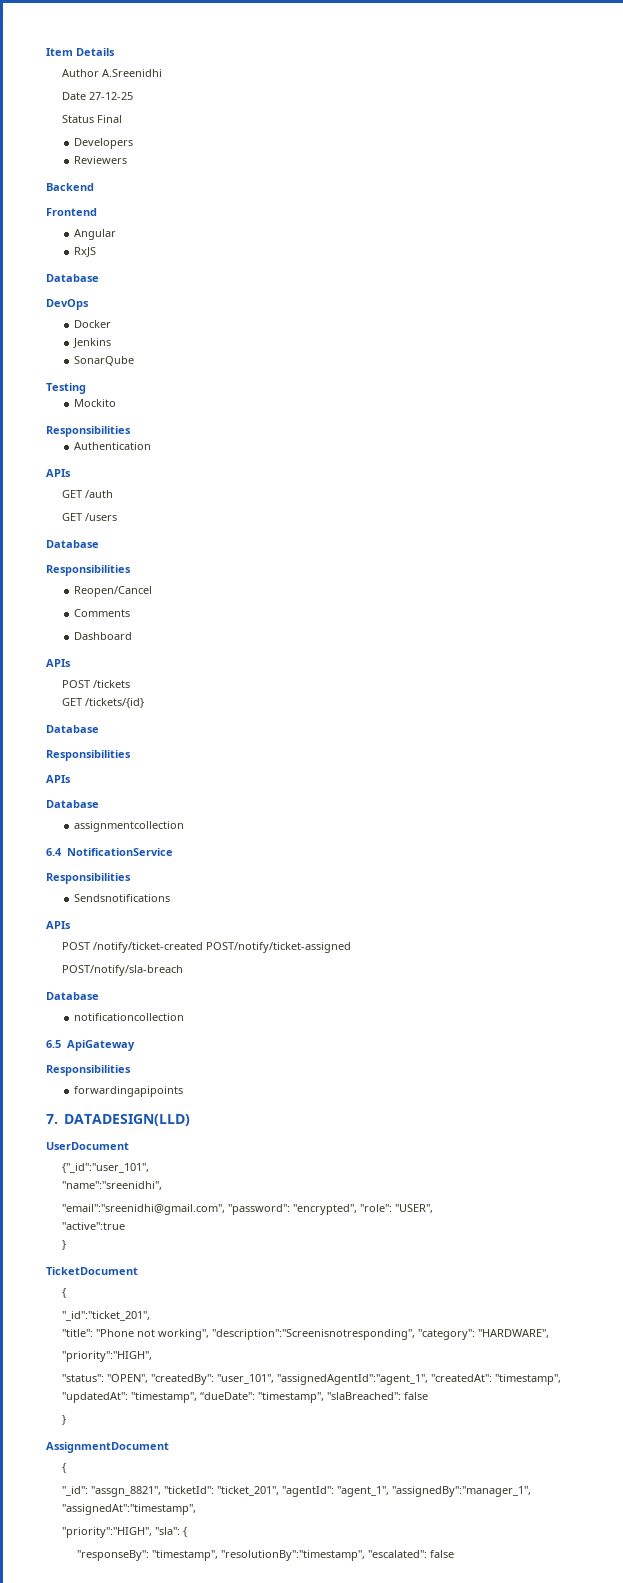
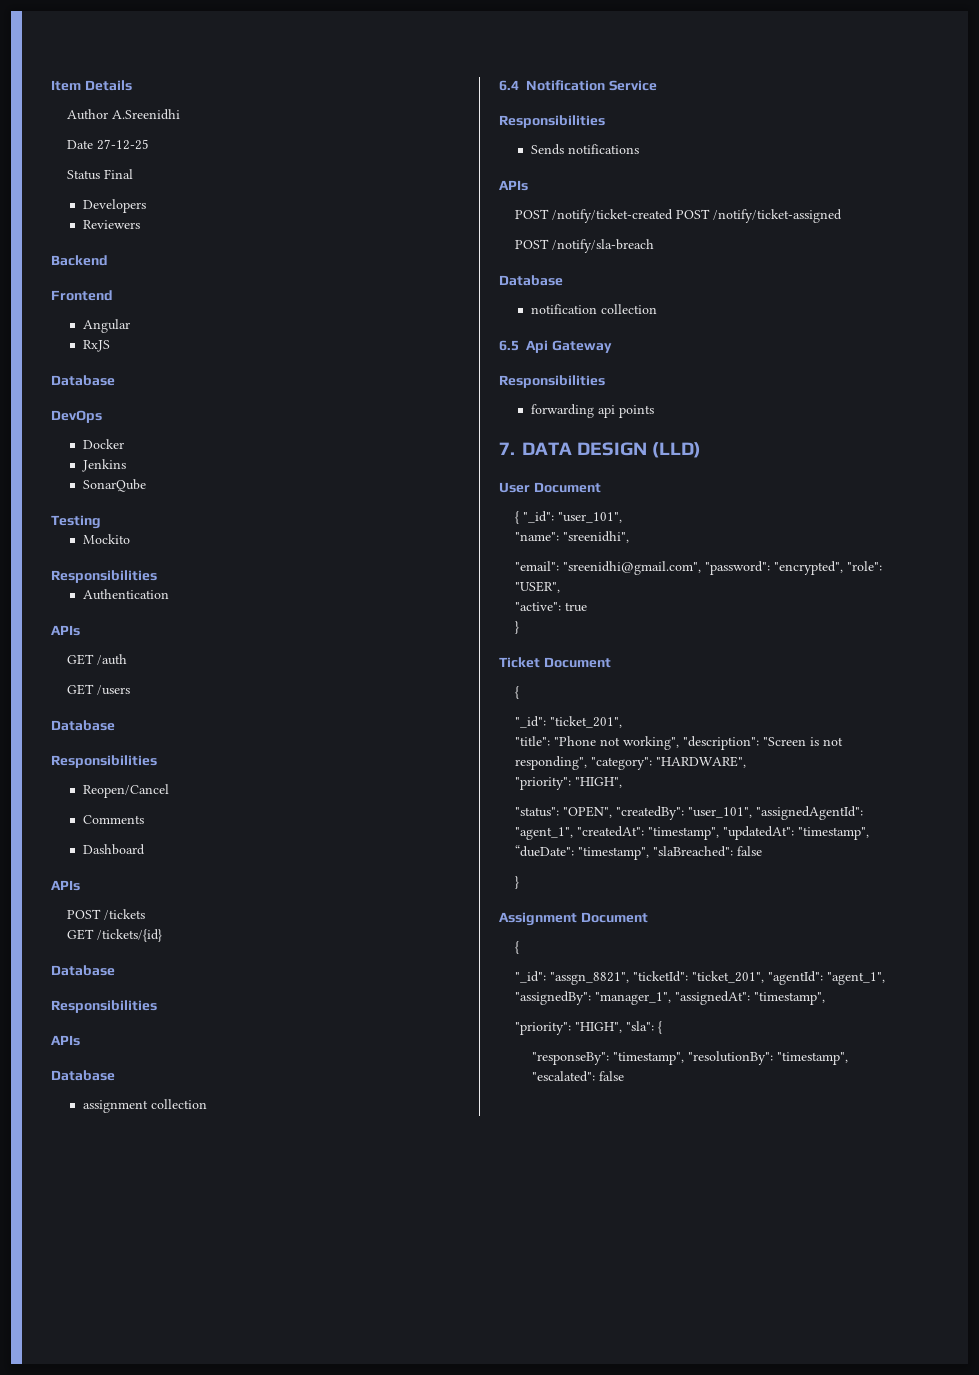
- assignmentcollection
+ assignment collection
- 6.4 NotificationService
+ 6.4 Notification Service
  Responsibilities
- Sendsnotifications
+ Sends notifications
- POST /notify/ticket-created POST/notify/ticket-assigned
- POST/notify/sla-breach
+ POST /notify/ticket-created POST /notify/ticket-assigned
+ POST /notify/sla-breach
  Database
- notificationcollection
+ notification collection
- 6.5 ApiGateway
+ 6.5 Api Gateway
  Responsibilities
- forwardingapipoints
- 7. DATADESIGN(LLD)
- UserDocument
- {"_id":"user_101",
- "name":"sreenidhi",
- "email":"sreenidhi@gmail.com", "password": "encrypted", "role": "USER",
+ forwarding api points
+ 7. DATA DESIGN (LLD)
+ User Document
+ { "_id": "user_101",
+ "name": "sreenidhi",
+ "email": "sreenidhi@gmail.com", "password": "encrypted", "role": "USER",
- "active":true
+ "active": true
  }
- TicketDocument
+ Ticket Document
  {
- "_id":"ticket_201",
+ "_id": "ticket_201",
- "title": "Phone not working", "description":"Screenisnotresponding", "category": "HARDWARE",
- "priority":"HIGH",
+ "title": "Phone not working", "description": "Screen is not responding", "category": "HARDWARE",
+ "priority": "HIGH",
- "status": "OPEN", "createdBy": "user_101", "assignedAgentId":"agent_1", "createdAt": "timestamp", "updatedAt": "timestamp", “dueDate": "timestamp", "slaBreached": false
+ "status": "OPEN", "createdBy": "user_101", "assignedAgentId": "agent_1", "createdAt": "timestamp", "updatedAt": "timestamp", “dueDate": "timestamp", "slaBreached": false
- AssignmentDocument
+ Assignment Document
- "_id": "assgn_8821", "ticketId": "ticket_201", "agentId": "agent_1", "assignedBy":"manager_1", "assignedAt":"timestamp",
- "priority":"HIGH", "sla": {
+ "_id": "assgn_8821", "ticketId": "ticket_201", "agentId": "agent_1", "assignedBy": "manager_1", "assignedAt": "timestamp",
+ "priority": "HIGH", "sla": {
- "responseBy": "timestamp", "resolutionBy":"timestamp", "escalated": false
+ "responseBy": "timestamp", "resolutionBy": "timestamp", "escalated": false

